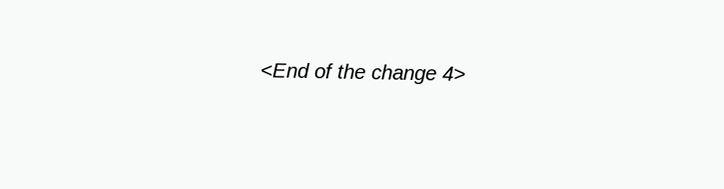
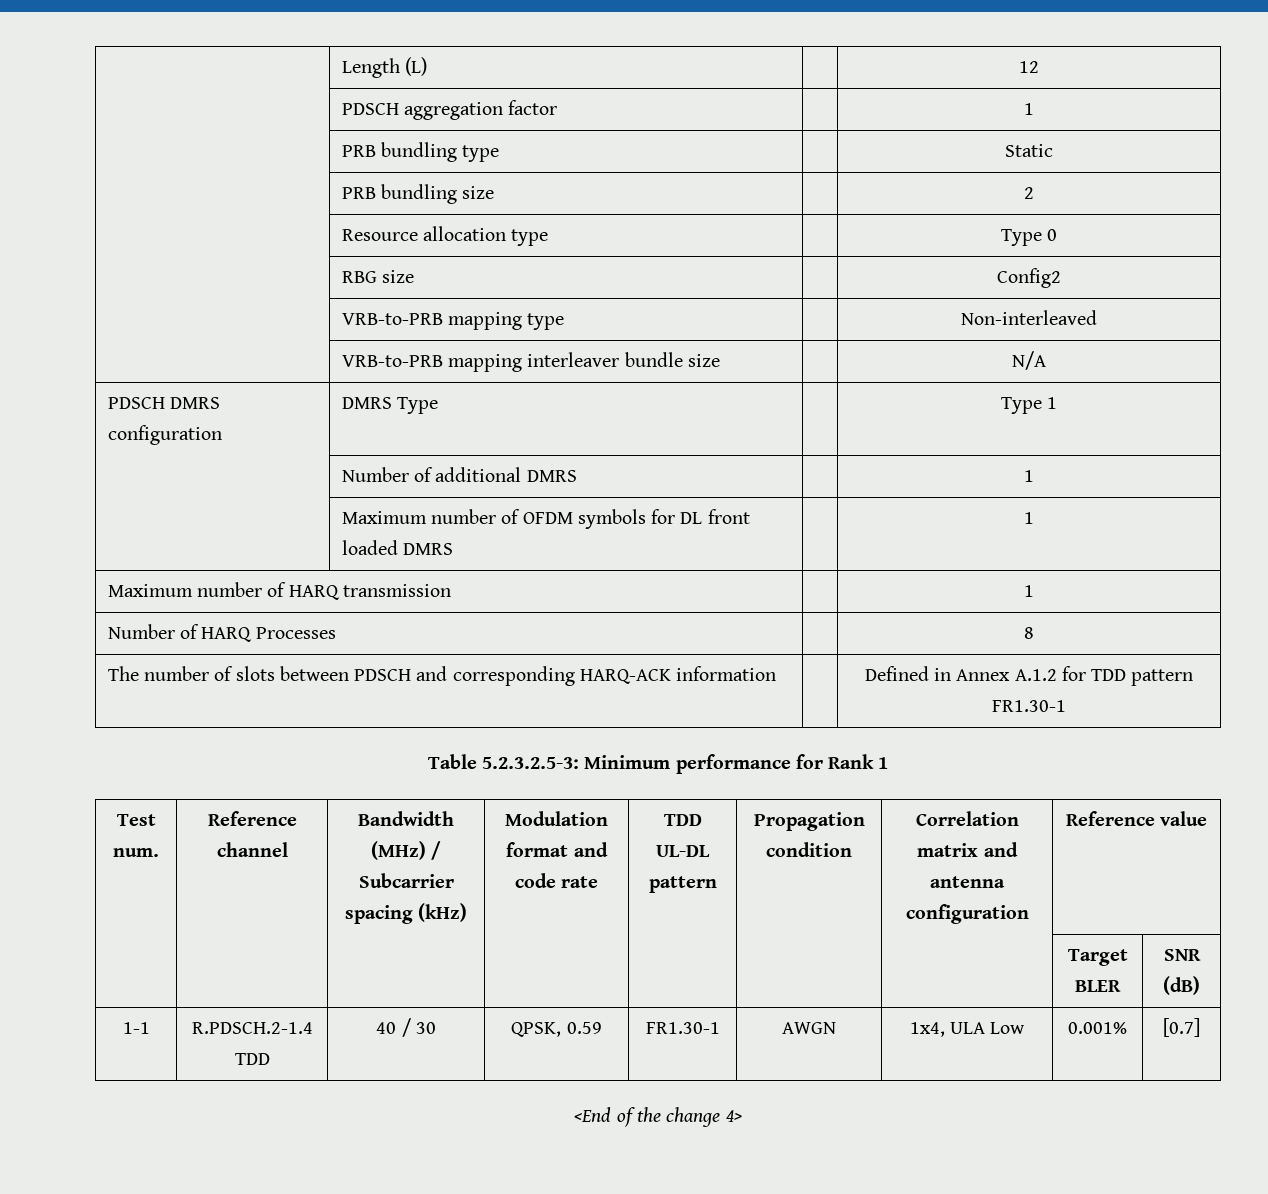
+ | Length (L) | | 12
+ | PDSCH aggregation factor | | 1
+ | PRB bundling type | | Static
+ | PRB bundling size | | 2
+ | Resource allocation type | | Type 0
+ | RBG size | | Config2
+ | VRB-to-PRB mapping type | | Non-interleaved
+ | VRB-to-PRB mapping interleaver bundle size | | N/A
+ PDSCH DMRS configuration | DMRS Type | | Type 1
+ | Number of additional DMRS | | 1
+ | Maximum number of OFDM symbols for DL front loaded DMRS | | 1
+ Maximum number of HARQ transmission | | 1
+ Number of HARQ Processes | | 8
+ The number of slots between PDSCH and corresponding HARQ-ACK information | | Defined in Annex A.1.2 for TDD pattern FR1.30-1
+ Table 5.2.3.2.5-3: Minimum performance for Rank 1
+ Test num. | Reference channel | Bandwidth (MHz) / Subcarrier spacing (kHz) | Modulation format and code rate | TDD UL-DL pattern | Propagation condition | Correlation matrix and antenna configuration | Reference value
+ | | | | | | | Target BLER | SNR (dB)
+ 1-1 | R.PDSCH.2-1.4 TDD | 40 / 30 | QPSK, 0.59 | FR1.30-1 | AWGN | 1x4, ULA Low | 0.001% | [0.7]

